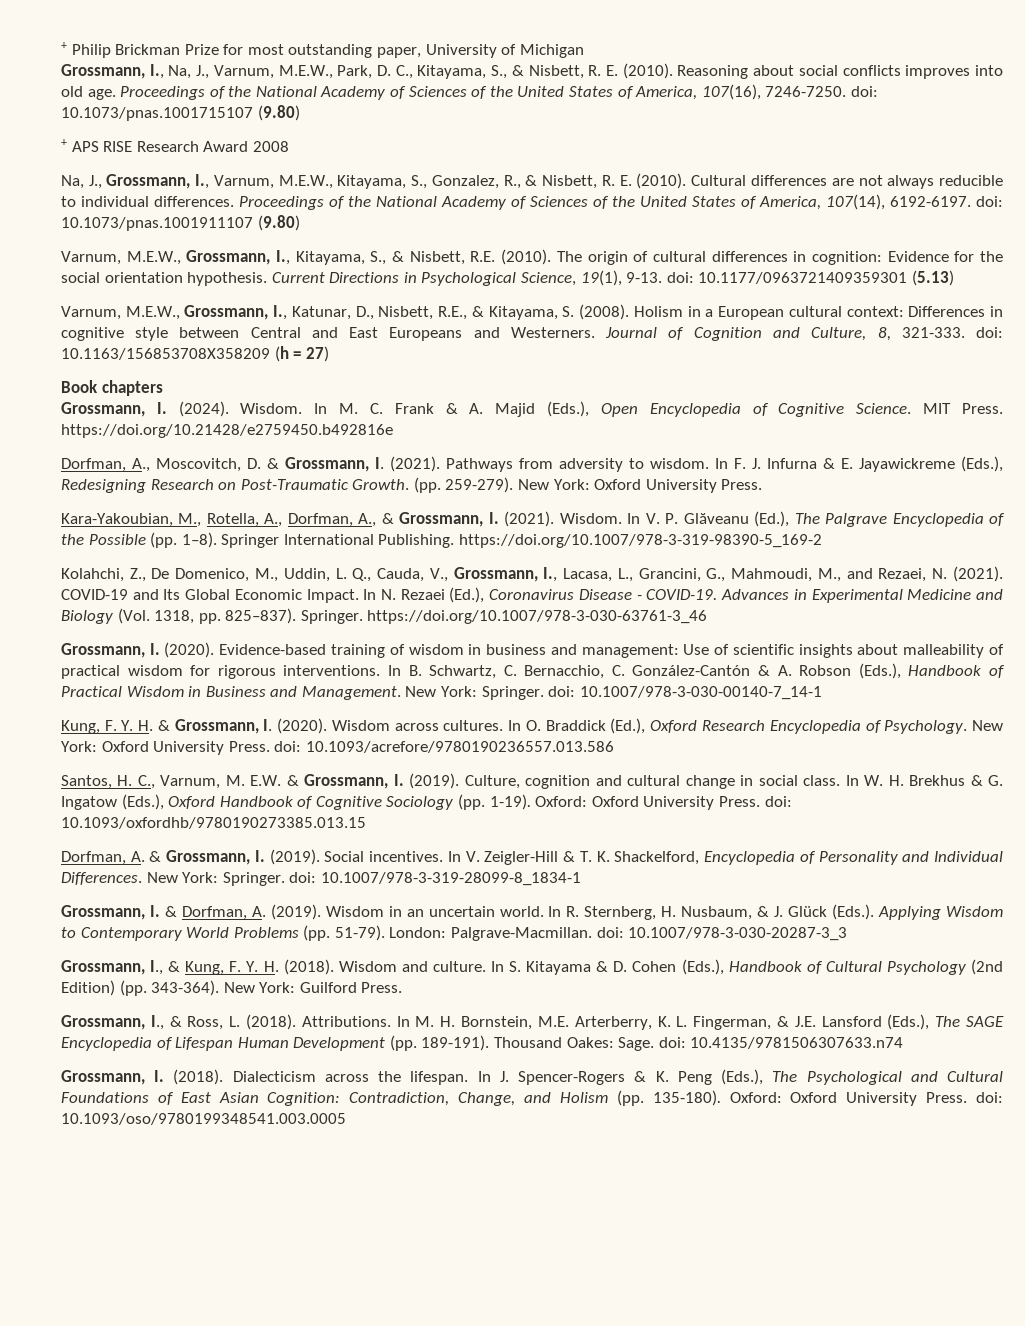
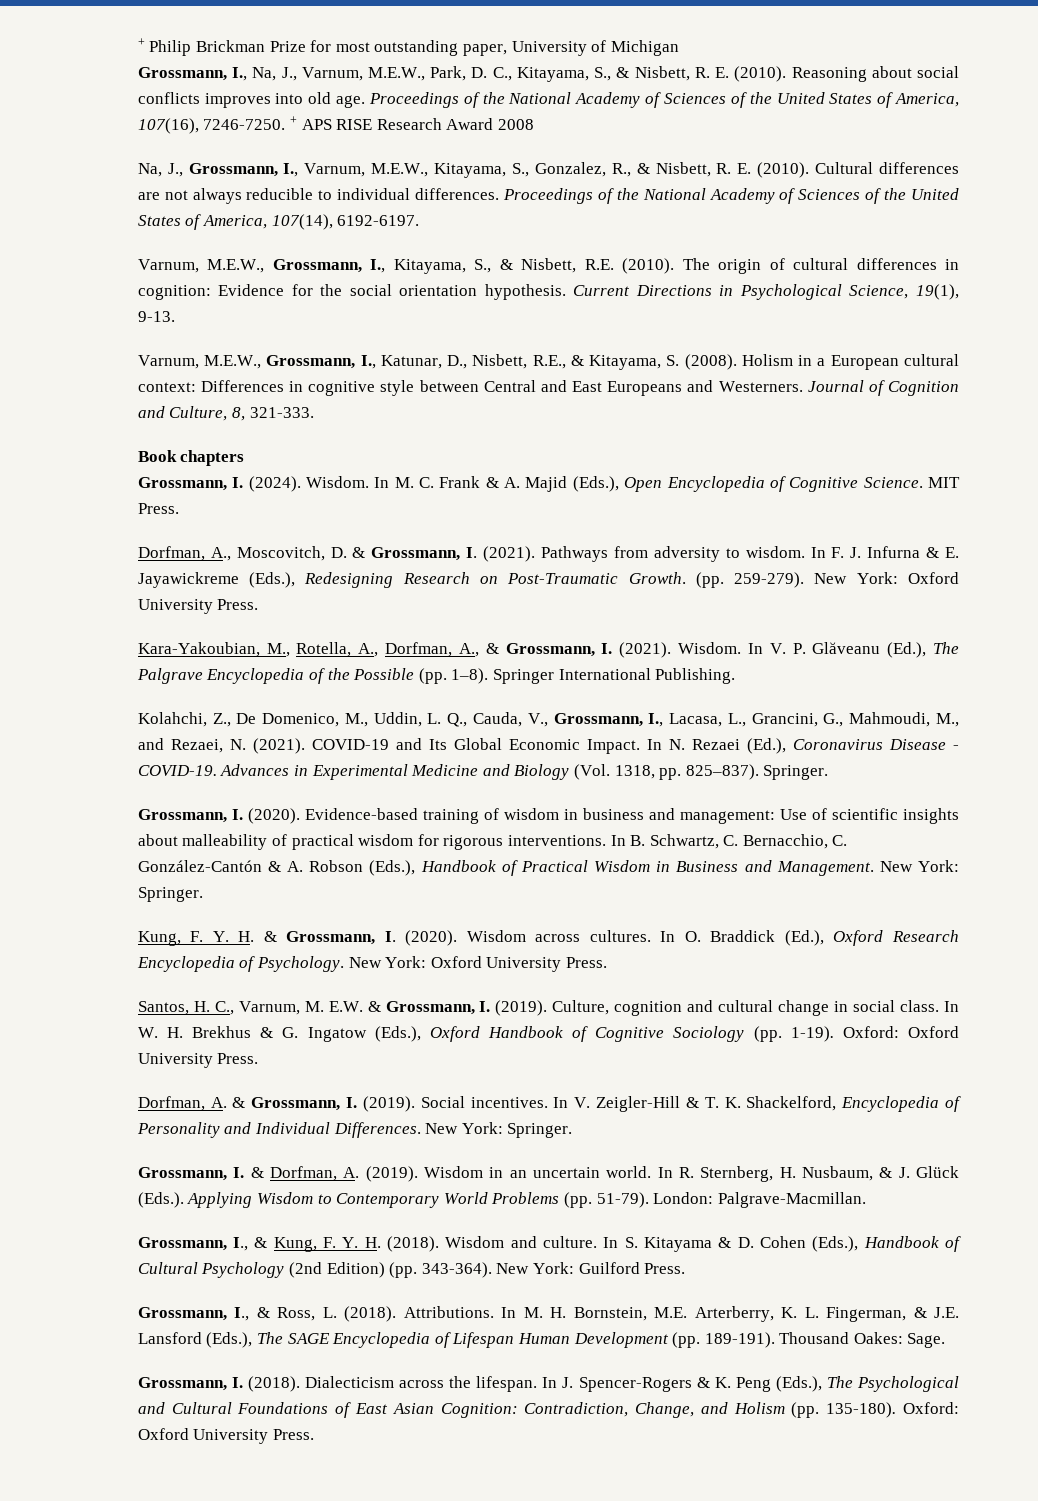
- Proceedings of the National Academy of Sciences of the United States of America, 107(16), 7246-7250. doi: 10.1073/pnas.1001715107 (9.80)
- + APS RISE Research Award 2008
+ Proceedings of the National Academy of Sciences of the United States of America, 107(16), 7246-7250. + APS RISE Research Award 2008
- Proceedings of the National Academy of Sciences of the United States of America, 107(14), 6192-6197. doi: 10.1073/pnas.1001911107 (9.80)
+ Proceedings of the National Academy of Sciences of the United States of America, 107(14), 6192-6197.
- Current Directions in Psychological Science, 19(1), 9-13. doi: 10.1177/0963721409359301 (5.13)
+ Current Directions in Psychological Science, 19(1), 9-13.
- Journal of Cognition and Culture, 8, 321-333. doi: 10.1163/156853708X358209 (h = 27)
+ Journal of Cognition and Culture, 8, 321-333.
- MIT Press. https://doi.org/10.21428/e2759450.b492816e
+ MIT Press.
- Springer International Publishing. https://doi.org/10.1007/978-3-319-98390-5_169-2
+ Springer International Publishing.
- Advances in Experimental Medicine and Biology (Vol. 1318, pp. 825–837). Springer. https://doi.org/10.1007/978-3-030-63761-3_46
+ Advances in Experimental Medicine and Biology (Vol. 1318, pp. 825–837). Springer.
- In B. Schwartz, C. Bernacchio, C. González-Cantón & A. Robson (Eds.), Handbook of Practical Wisdom in Business and Management. New York: Springer. doi: 10.1007/978-3-030-00140-7_14-1
+ In B. Schwartz, C. Bernacchio, C. González-Cantón & A. Robson (Eds.), Handbook of Practical Wisdom in Business and Management. New York: Springer.
- In O. Braddick (Ed.), Oxford Research Encyclopedia of Psychology. New York: Oxford University Press. doi: 10.1093/acrefore/9780190236557.013.586
+ In O. Braddick (Ed.), Oxford Research Encyclopedia of Psychology. New York: Oxford University Press.
- In W. H. Brekhus & G. Ingatow (Eds.), Oxford Handbook of Cognitive Sociology (pp. 1-19). Oxford: Oxford University Press. doi: 10.1093/oxfordhb/9780190273385.013.15
+ In W. H. Brekhus & G. Ingatow (Eds.), Oxford Handbook of Cognitive Sociology (pp. 1-19). Oxford: Oxford University Press.
- In V. Zeigler-Hill & T. K. Shackelford, Encyclopedia of Personality and Individual Differences. New York: Springer. doi: 10.1007/978-3-319-28099-8_1834-1
+ In V. Zeigler-Hill & T. K. Shackelford, Encyclopedia of Personality and Individual Differences. New York: Springer.
- London: Palgrave-Macmillan. doi: 10.1007/978-3-030-20287-3_3
+ London: Palgrave-Macmillan.
- Thousand Oakes: Sage. doi: 10.4135/9781506307633.n74
+ Thousand Oakes: Sage.
- In J. Spencer-Rogers & K. Peng (Eds.), The Psychological and Cultural Foundations of East Asian Cognition: Contradiction, Change, and Holism (pp. 135-180). Oxford: Oxford University Press. doi: 10.1093/oso/9780199348541.003.0005
+ In J. Spencer-Rogers & K. Peng (Eds.), The Psychological and Cultural Foundations of East Asian Cognition: Contradiction, Change, and Holism (pp. 135-180). Oxford: Oxford University Press.

